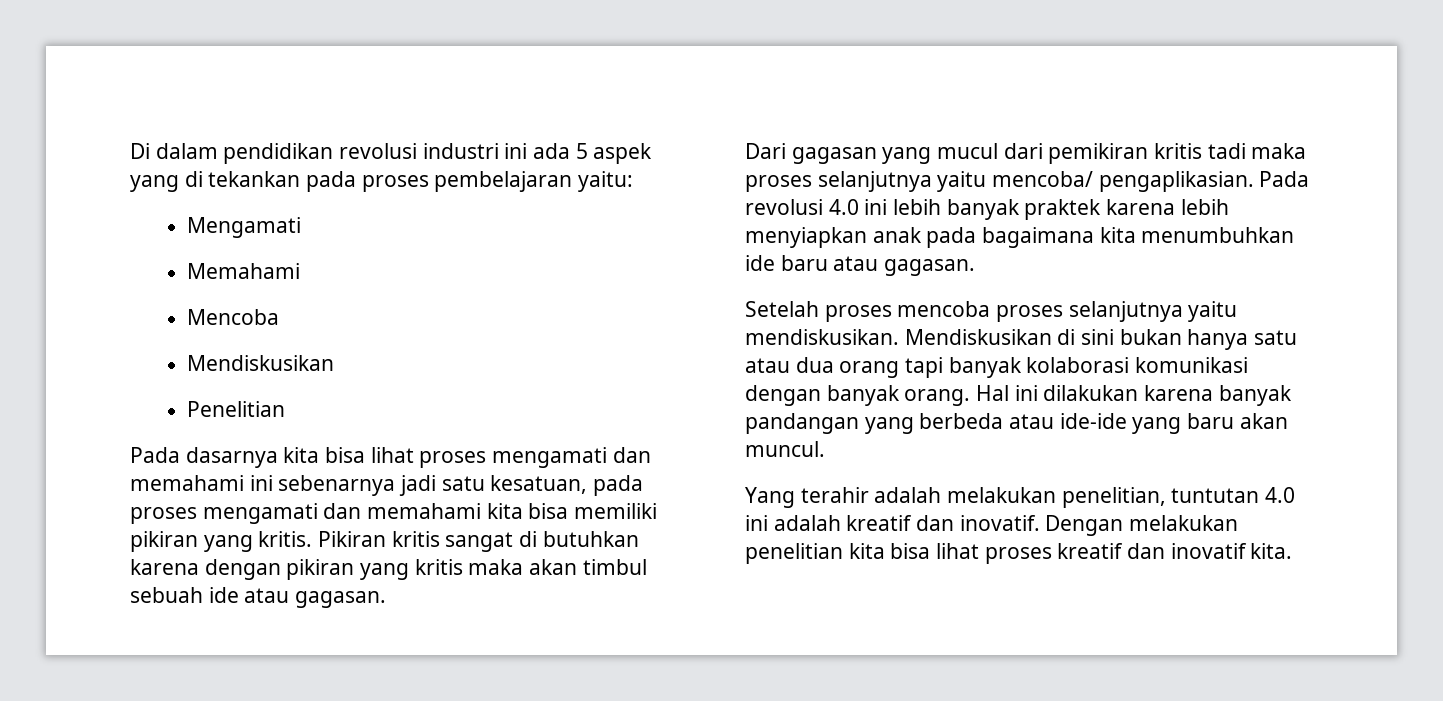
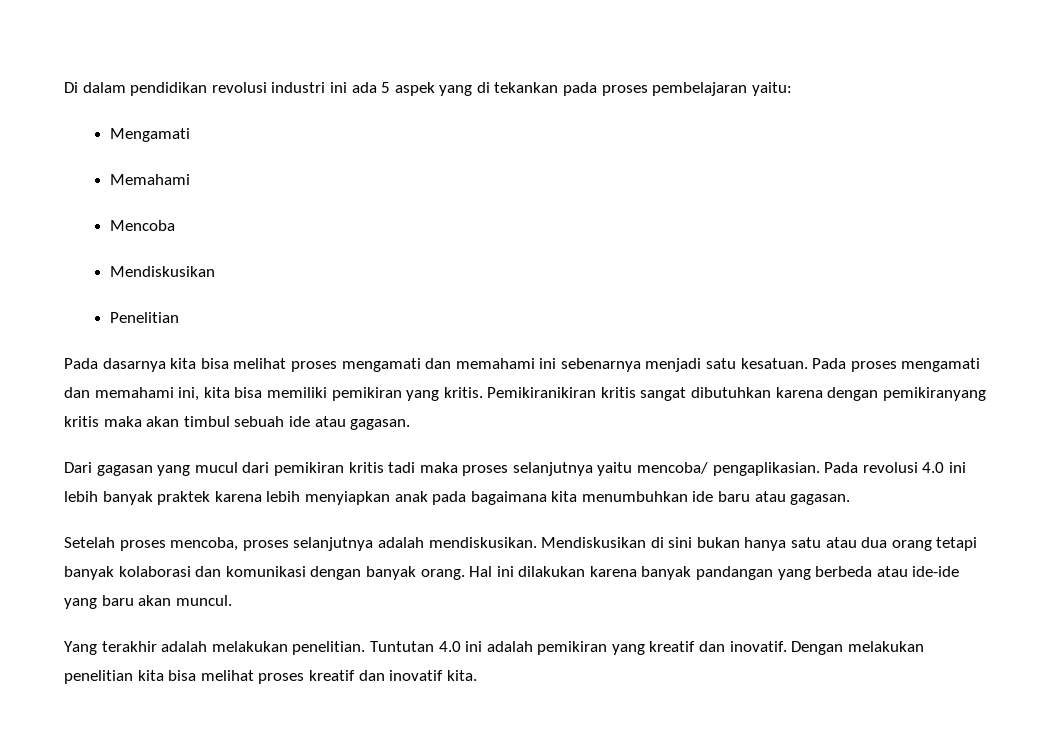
- Pada dasarnya kita bisa lihat proses mengamati dan memahami ini sebenarnya jadi satu kesatuan, pada proses mengamati dan memahami kita bisa memiliki pikiran yang kritis.
+ Pada dasarnya kita bisa melihat proses mengamati dan memahami ini sebenarnya menjadi satu kesatuan. Pada proses mengamati dan memahami ini, kita bisa memiliki pemikiran yang kritis.
- Pikiran kritis sangat di butuhkan karena dengan pikiran yang kritis maka akan timbul sebuah ide atau gagasan.
+ Pemikiranikiran kritis sangat dibutuhkan karena dengan pemikiranyang kritis maka akan timbul sebuah ide atau gagasan.
- Setelah proses mencoba proses selanjutnya yaitu mendiskusikan.
+ Setelah proses mencoba, proses selanjutnya adalah mendiskusikan.
- Mendiskusikan di sini bukan hanya satu atau dua orang tapi banyak kolaborasi komunikasi dengan banyak orang.
+ Mendiskusikan di sini bukan hanya satu atau dua orang tetapi banyak kolaborasi dan komunikasi dengan banyak orang.
- Yang terahir adalah melakukan penelitian, tuntutan 4.0 ini adalah kreatif dan inovatif.
+ Yang terakhir adalah melakukan penelitian. Tuntutan 4.0 ini adalah pemikiran yang kreatif dan inovatif.
- Dengan melakukan penelitian kita bisa lihat proses kreatif dan inovatif kita.
+ Dengan melakukan penelitian kita bisa melihat proses kreatif dan inovatif kita.

